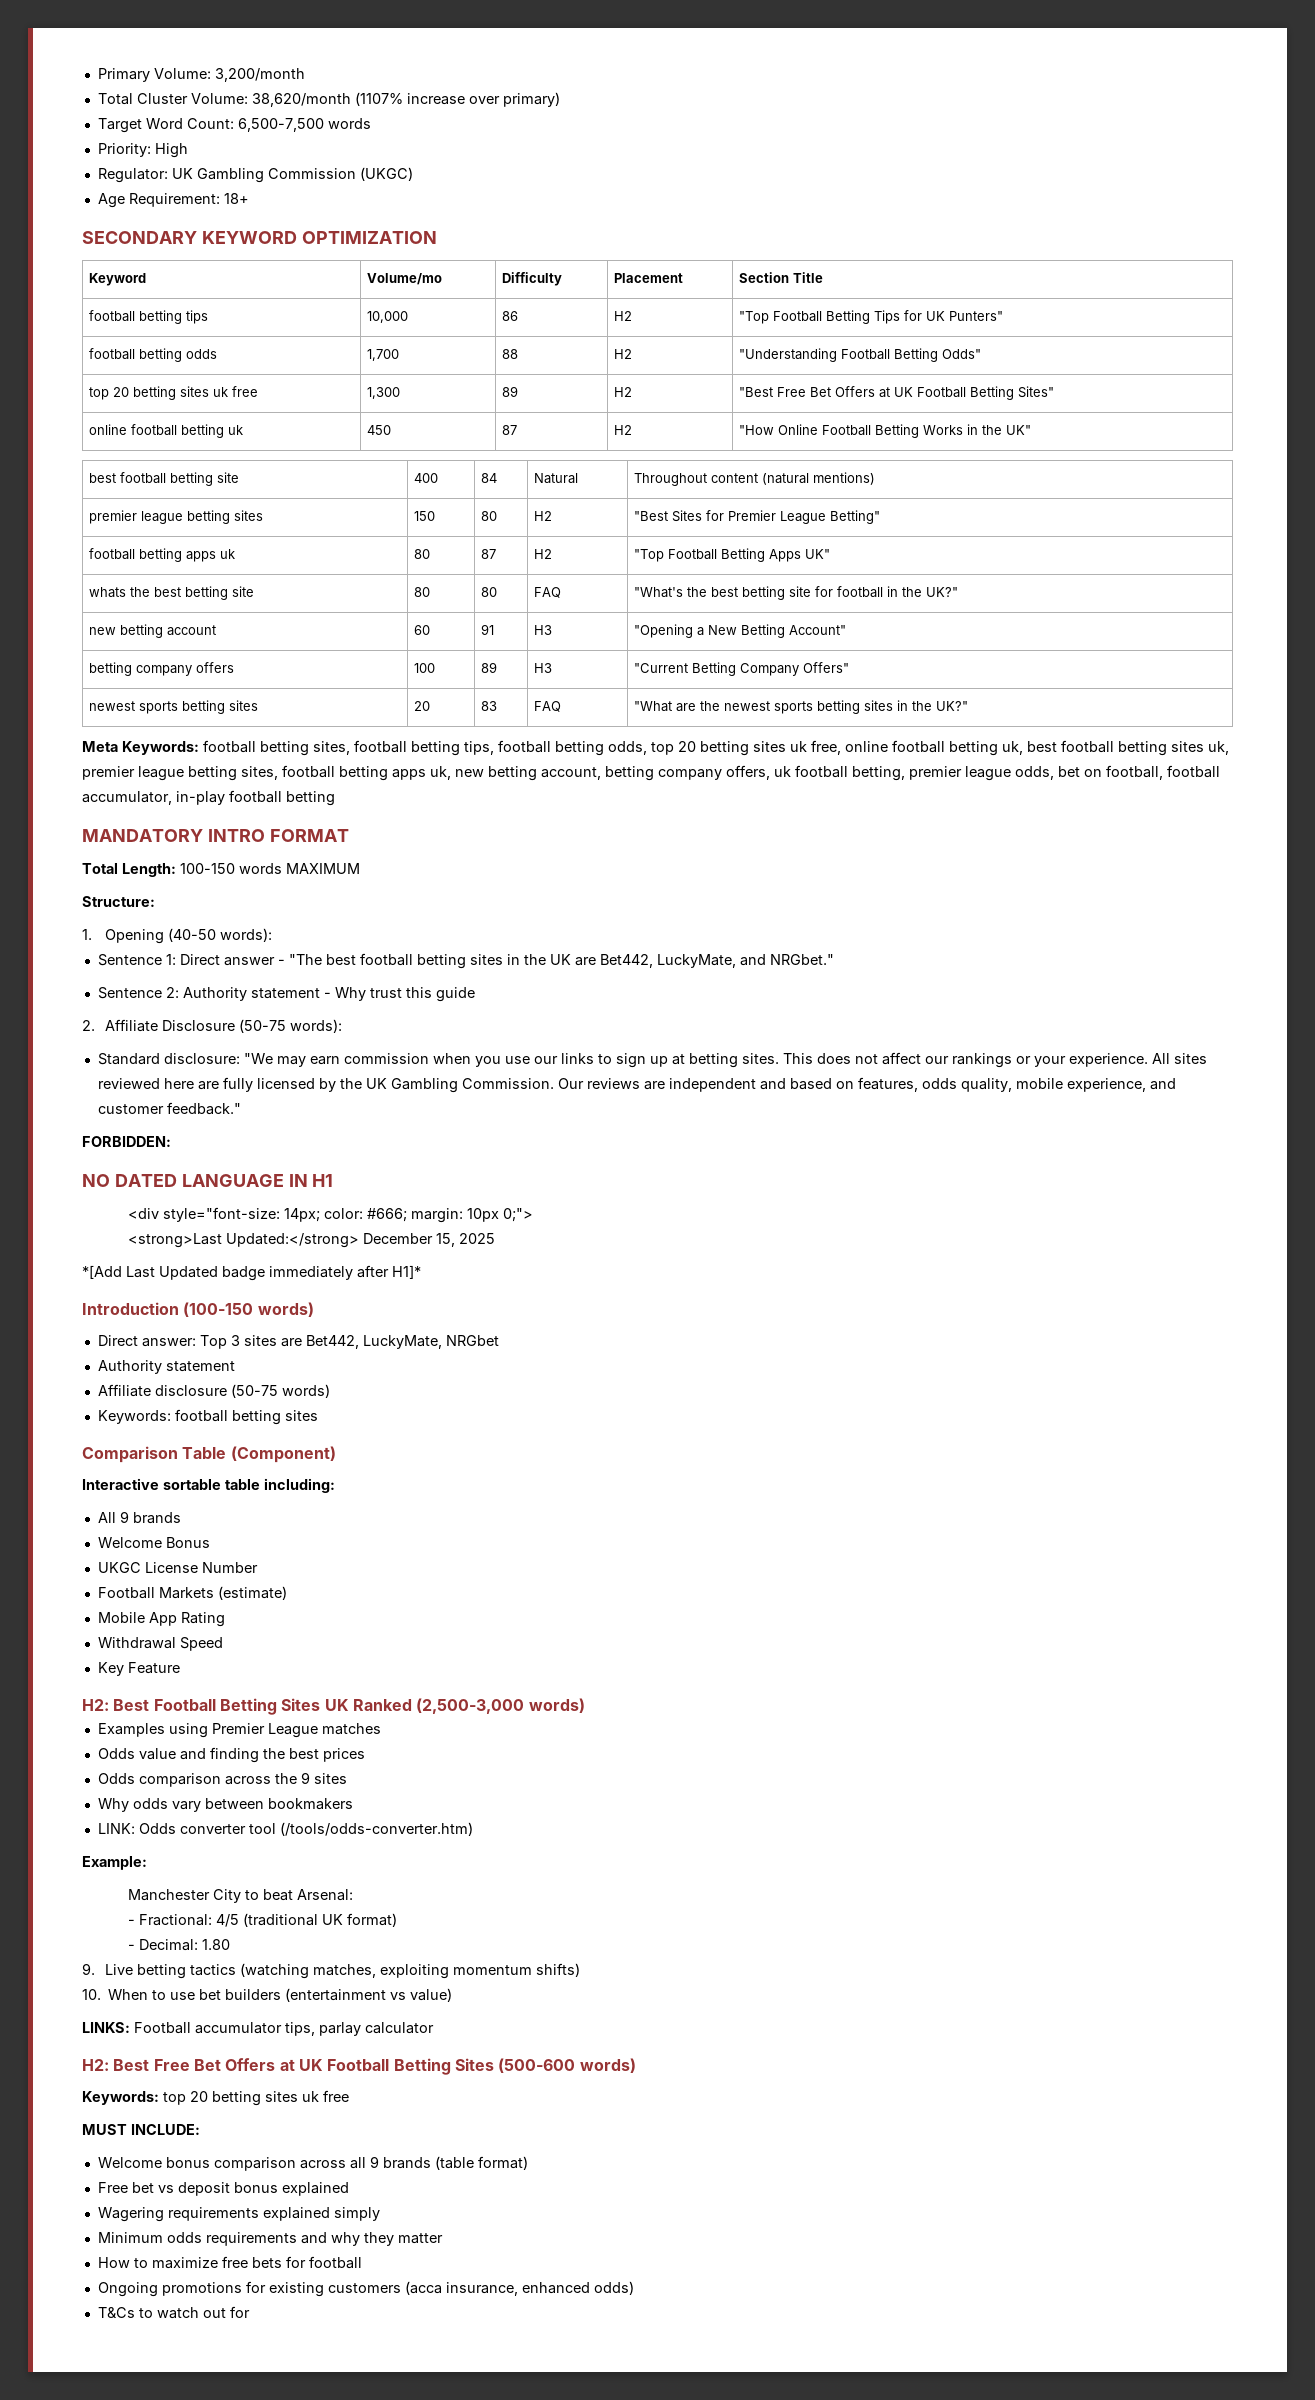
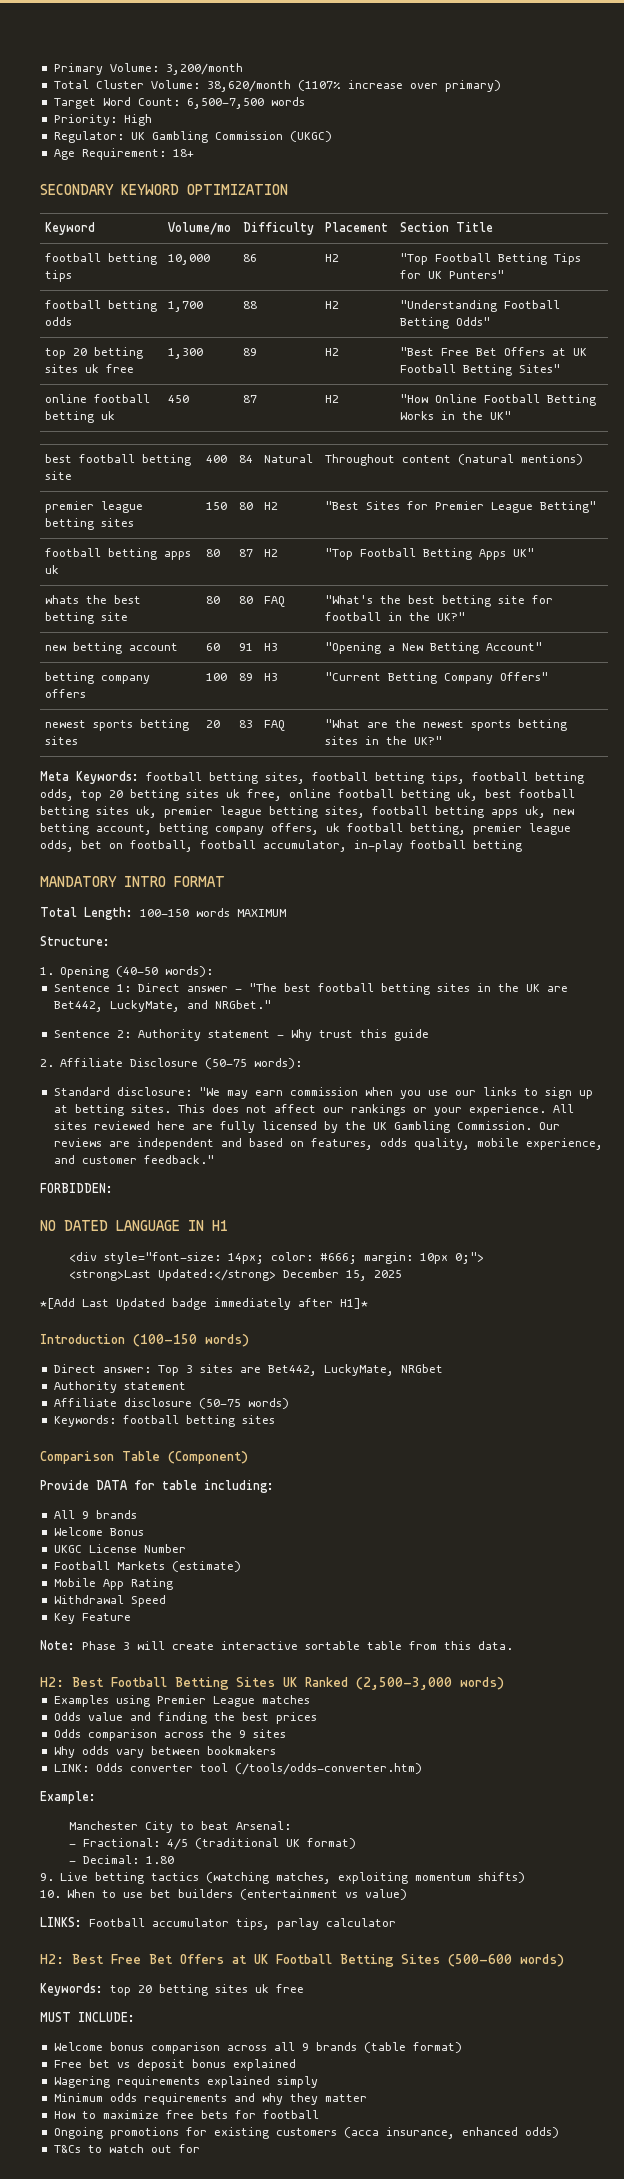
- Interactive sortable table including:
+ Provide DATA for table including:
+ Note: Phase 3 will create interactive sortable table from this data.

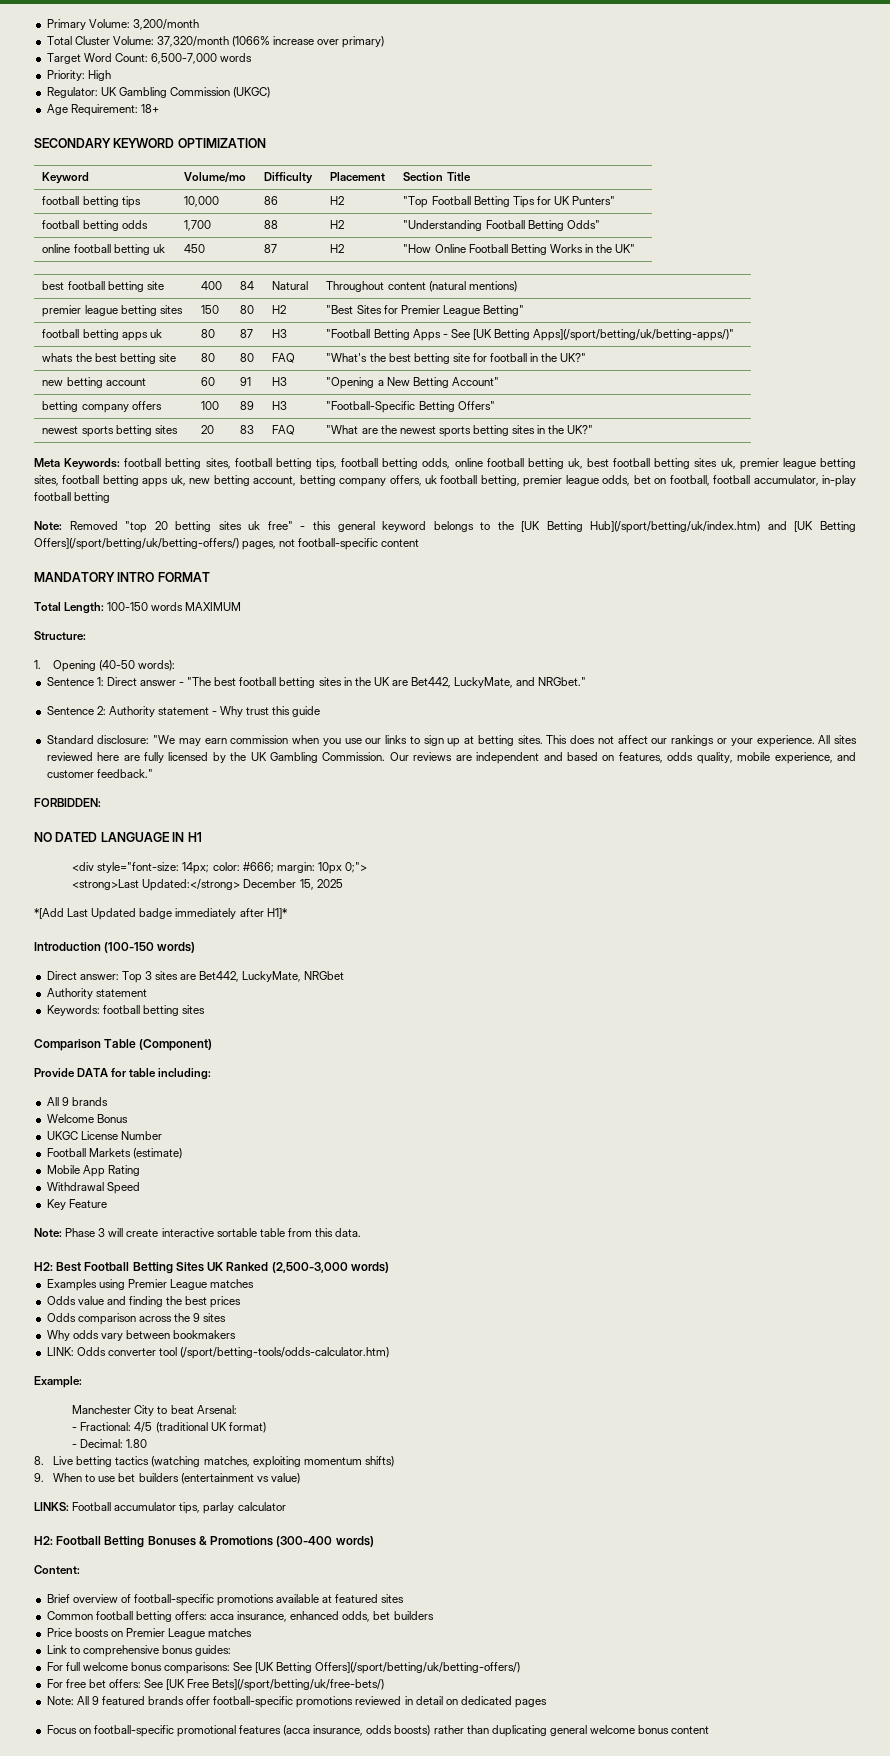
- Total Cluster Volume: 38,620/month (1107% increase over primary)
+ Total Cluster Volume: 37,320/month (1066% increase over primary)
- Target Word Count: 6,500-7,500 words
+ Target Word Count: 6,500-7,000 words
- top 20 betting sites uk free | 1,300 | 89 | H2 | "Best Free Bet Offers at UK Football Betting Sites"
- football betting apps uk | 80 | 87 | H2 | "Top Football Betting Apps UK"
+ football betting apps uk | 80 | 87 | H3 | "Football Betting Apps - See [UK Betting Apps](/sport/betting/uk/betting-apps/)"
- betting company offers | 100 | 89 | H3 | "Current Betting Company Offers"
+ betting company offers | 100 | 89 | H3 | "Football-Specific Betting Offers"
- Meta Keywords: football betting sites, football betting tips, football betting odds, top 20 betting sites uk free, online football betting uk, best football betting sites uk, premier league betting sites, football betting apps uk, new betting account, betting company offers, uk football betting, premier league odds, bet on football, football accumulator, in-play football betting
+ Meta Keywords: football betting sites, football betting tips, football betting odds, online football betting uk, best football betting sites uk, premier league betting sites, football betting apps uk, new betting account, betting company offers, uk football betting, premier league odds, bet on football, football accumulator, in-play football betting
+ Note: Removed "top 20 betting sites uk free" - this general keyword belongs to the [UK Betting Hub](/sport/betting/uk/index.htm) and [UK Betting Offers](/sport/betting/uk/betting-offers/) pages, not football-specific content
- 2. Affiliate Disclosure (50-75 words):
- Affiliate disclosure (50-75 words)
- LINK: Odds converter tool (/tools/odds-converter.htm)
+ LINK: Odds converter tool (/sport/betting-tools/odds-calculator.htm)
- 9. Live betting tactics (watching matches, exploiting momentum shifts)
+ 8. Live betting tactics (watching matches, exploiting momentum shifts)
- 10. When to use bet builders (entertainment vs value)
+ 9. When to use bet builders (entertainment vs value)
- H2: Best Free Bet Offers at UK Football Betting Sites (500-600 words)
- Keywords: top 20 betting sites uk free
- MUST INCLUDE:
- Welcome bonus comparison across all 9 brands (table format)
- Free bet vs deposit bonus explained
- Wagering requirements explained simply
- Minimum odds requirements and why they matter
- How to maximize free bets for football
- Ongoing promotions for existing customers (acca insurance, enhanced odds)
- T&Cs to watch out for
+ H2: Football Betting Bonuses & Promotions (300-400 words)
+ Content:
+ Brief overview of football-specific promotions available at featured sites
+ Common football betting offers: acca insurance, enhanced odds, bet builders
+ Price boosts on Premier League matches
+ Link to comprehensive bonus guides:
+ For full welcome bonus comparisons: See [UK Betting Offers](/sport/betting/uk/betting-offers/)
+ For free bet offers: See [UK Free Bets](/sport/betting/uk/free-bets/)
+ Note: All 9 featured brands offer football-specific promotions reviewed in detail on dedicated pages
+ Focus on football-specific promotional features (acca insurance, odds boosts) rather than duplicating general welcome bonus content

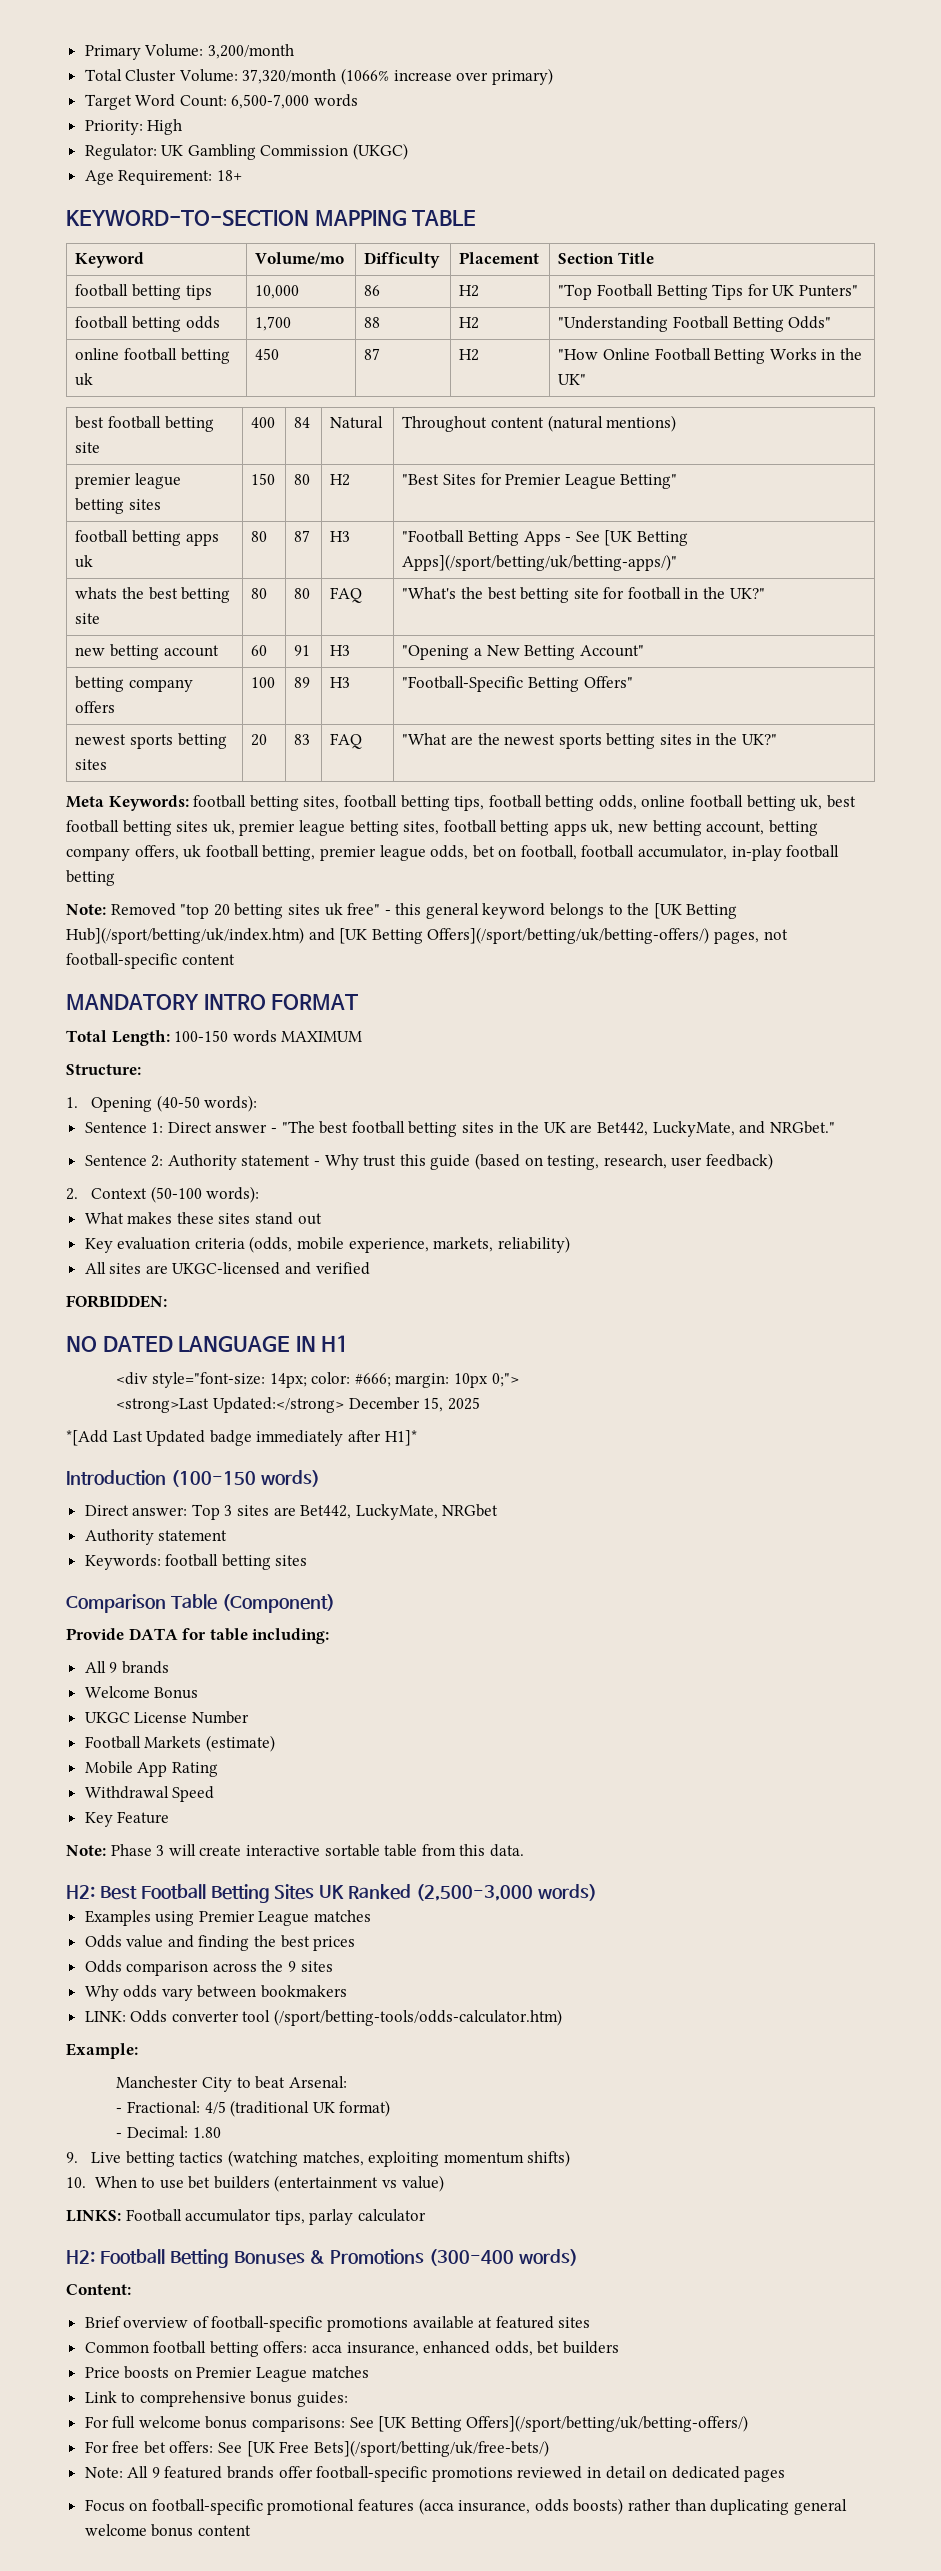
- SECONDARY KEYWORD OPTIMIZATION
+ KEYWORD-TO-SECTION MAPPING TABLE
- Sentence 2: Authority statement - Why trust this guide
- Standard disclosure: "We may earn commission when you use our links to sign up at betting sites. This does not affect our rankings or your experience. All sites reviewed here are fully licensed by the UK Gambling Commission. Our reviews are independent and based on features, odds quality, mobile experience, and customer feedback."
+ Sentence 2: Authority statement - Why trust this guide (based on testing, research, user feedback)
+ 2. Context (50-100 words):
+ What makes these sites stand out
+ Key evaluation criteria (odds, mobile experience, markets, reliability)
+ All sites are UKGC-licensed and verified
- 8. Live betting tactics (watching matches, exploiting momentum shifts)
+ 9. Live betting tactics (watching matches, exploiting momentum shifts)
- 9. When to use bet builders (entertainment vs value)
+ 10. When to use bet builders (entertainment vs value)

